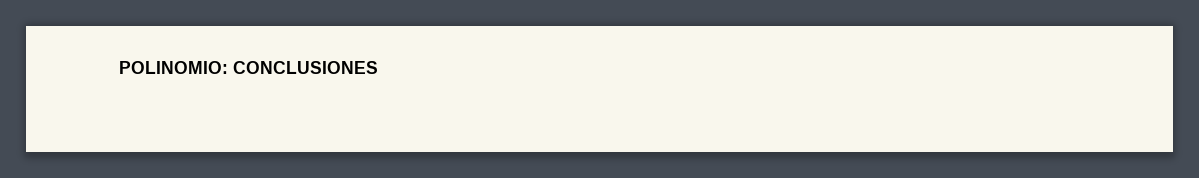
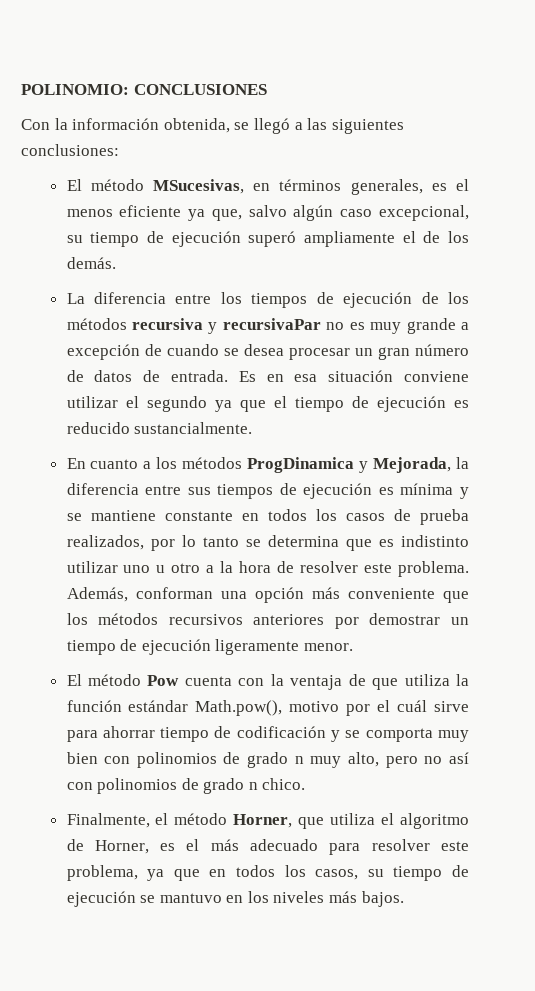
+ Con la información obtenida, se llegó a las siguientes conclusiones:
+ El método MSucesivas, en términos generales, es el menos eficiente ya que, salvo algún caso excepcional, su tiempo de ejecución superó ampliamente el de los demás.
+ La diferencia entre los tiempos de ejecución de los métodos recursiva y recursivaPar no es muy grande a excepción de cuando se desea procesar un gran número de datos de entrada. Es en esa situación conviene utilizar el segundo ya que el tiempo de ejecución es reducido sustancialmente.
+ En cuanto a los métodos ProgDinamica y Mejorada, la diferencia entre sus tiempos de ejecución es mínima y se mantiene constante en todos los casos de prueba realizados, por lo tanto se determina que es indistinto utilizar uno u otro a la hora de resolver este problema. Además, conforman una opción más conveniente que los métodos recursivos anteriores por demostrar un tiempo de ejecución ligeramente menor.
+ El método Pow cuenta con la ventaja de que utiliza la función estándar Math.pow(), motivo por el cuál sirve para ahorrar tiempo de codificación y se comporta muy bien con polinomios de grado n muy alto, pero no así con polinomios de grado n chico.
+ Finalmente, el método Horner, que utiliza el algoritmo de Horner, es el más adecuado para resolver este problema, ya que en todos los casos, su tiempo de ejecución se mantuvo en los niveles más bajos.

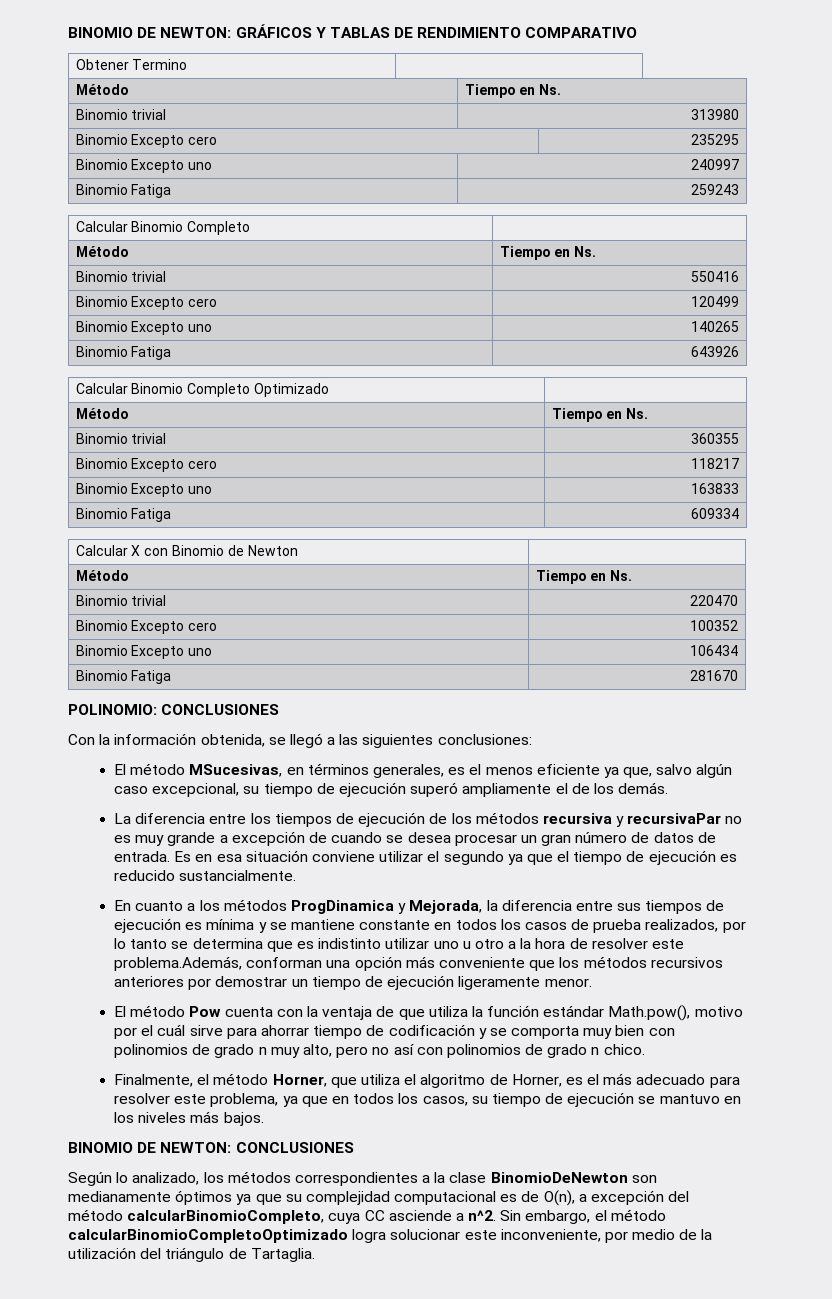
+ BINOMIO DE NEWTON: GRÁFICOS Y TABLAS DE RENDIMIENTO COMPARATIVO
+ Obtener Termino |
+ Método | Tiempo en Ns.
+ Binomio trivial | 313980
+ Binomio Excepto cero | 235295
+ Binomio Excepto uno | 240997
+ Binomio Fatiga | 259243
+ Calcular Binomio Completo |
+ Método | Tiempo en Ns.
+ Binomio trivial | 550416
+ Binomio Excepto cero | 120499
+ Binomio Excepto uno | 140265
+ Binomio Fatiga | 643926
+ Calcular Binomio Completo Optimizado |
+ Método | Tiempo en Ns.
+ Binomio trivial | 360355
+ Binomio Excepto cero | 118217
+ Binomio Excepto uno | 163833
+ Binomio Fatiga | 609334
+ Calcular X con Binomio de Newton |
+ Método | Tiempo en Ns.
+ Binomio trivial | 220470
+ Binomio Excepto cero | 100352
+ Binomio Excepto uno | 106434
+ Binomio Fatiga | 281670
- En cuanto a los métodos ProgDinamica y Mejorada, la diferencia entre sus tiempos de ejecución es mínima y se mantiene constante en todos los casos de prueba realizados, por lo tanto se determina que es indistinto utilizar uno u otro a la hora de resolver este problema. Además, conforman una opción más conveniente que los métodos recursivos anteriores por demostrar un tiempo de ejecución ligeramente menor.
+ En cuanto a los métodos ProgDinamica y Mejorada, la diferencia entre sus tiempos de ejecución es mínima y se mantiene constante en todos los casos de prueba realizados, por lo tanto se determina que es indistinto utilizar uno u otro a la hora de resolver este problema.Además, conforman una opción más conveniente que los métodos recursivos anteriores por demostrar un tiempo de ejecución ligeramente menor.
+ BINOMIO DE NEWTON: CONCLUSIONES
+ Según lo analizado, los métodos correspondientes a la clase BinomioDeNewton son medianamente óptimos ya que su complejidad computacional es de O(n), a excepción del método calcularBinomioCompleto, cuya CC asciende a n^2. Sin embargo, el método calcularBinomioCompletoOptimizado logra solucionar este inconveniente, por medio de la utilización del triángulo de Tartaglia.

